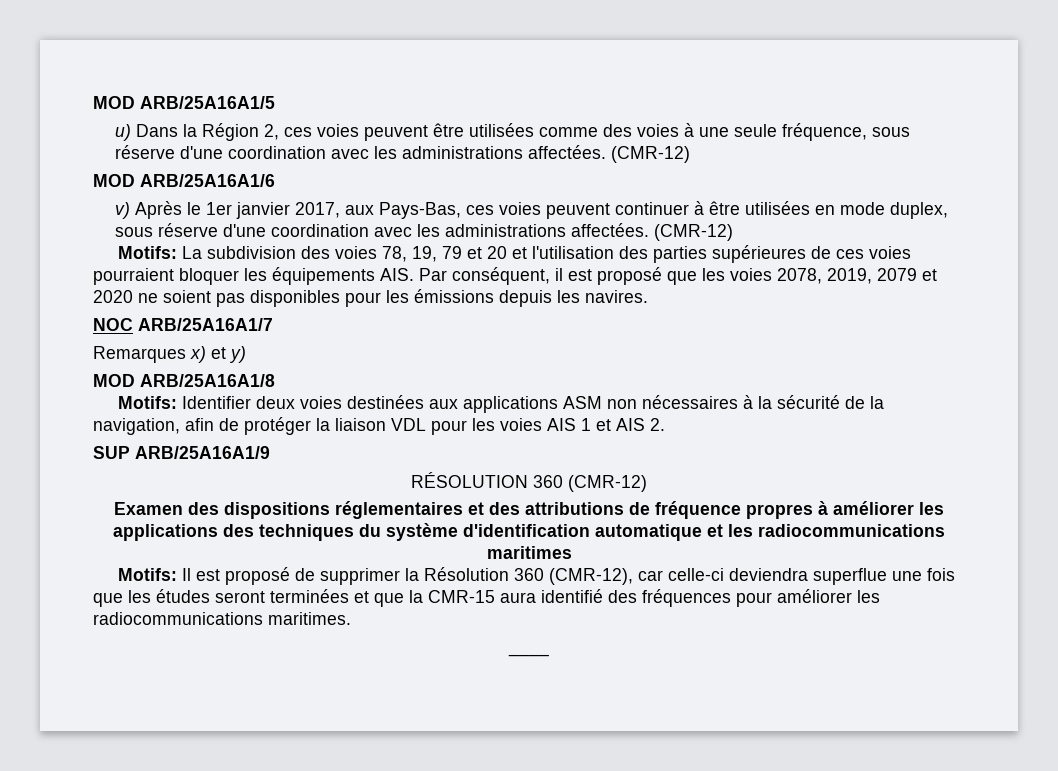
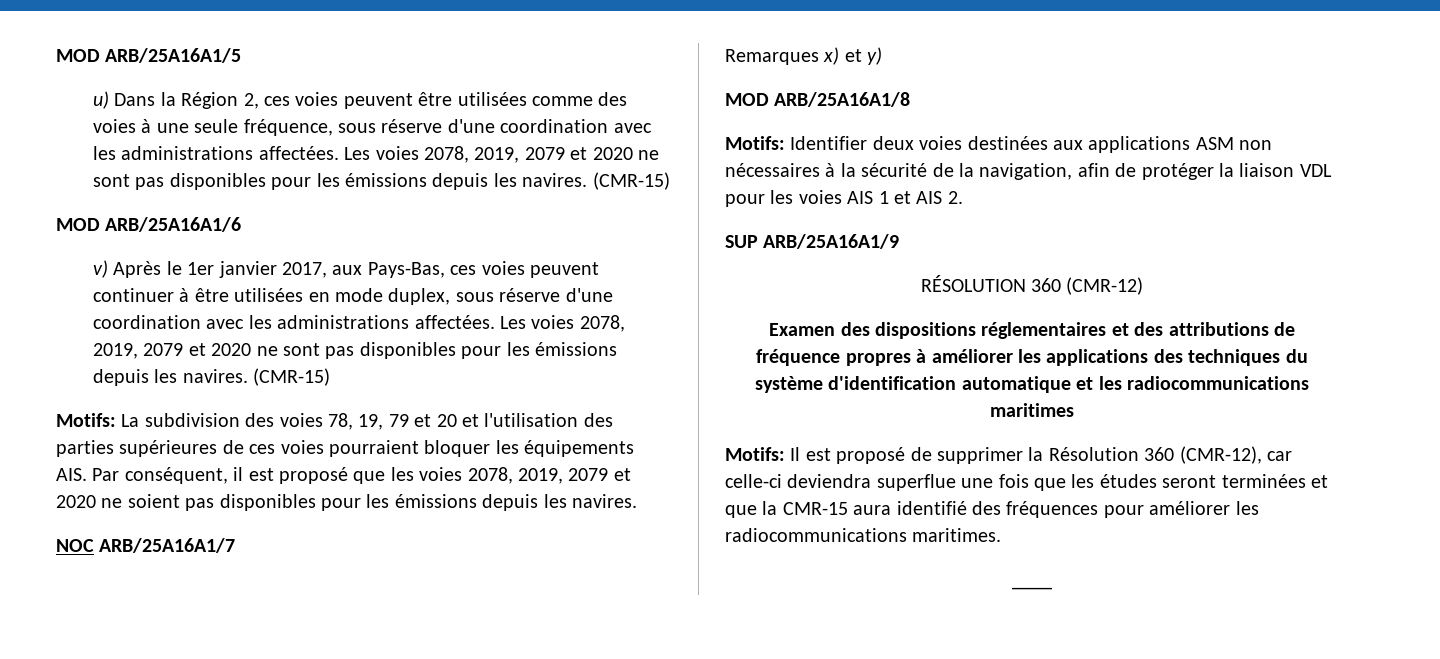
- u) Dans la Région 2, ces voies peuvent être utilisées comme des voies à une seule fréquence, sous réserve d'une coordination avec les administrations affectées. (CMR-12)
+ u) Dans la Région 2, ces voies peuvent être utilisées comme des voies à une seule fréquence, sous réserve d'une coordination avec les administrations affectées. Les voies 2078, 2019, 2079 et 2020 ne sont pas disponibles pour les émissions depuis les navires. (CMR-15)
- v) Après le 1er janvier 2017, aux Pays-Bas, ces voies peuvent continuer à être utilisées en mode duplex, sous réserve d'une coordination avec les administrations affectées. (CMR-12)
+ v) Après le 1er janvier 2017, aux Pays-Bas, ces voies peuvent continuer à être utilisées en mode duplex, sous réserve d'une coordination avec les administrations affectées. Les voies 2078, 2019, 2079 et 2020 ne sont pas disponibles pour les émissions depuis les navires. (CMR-15)

